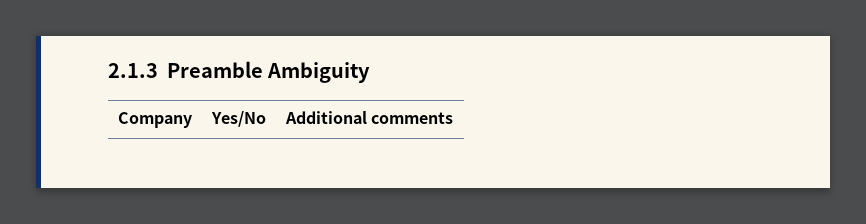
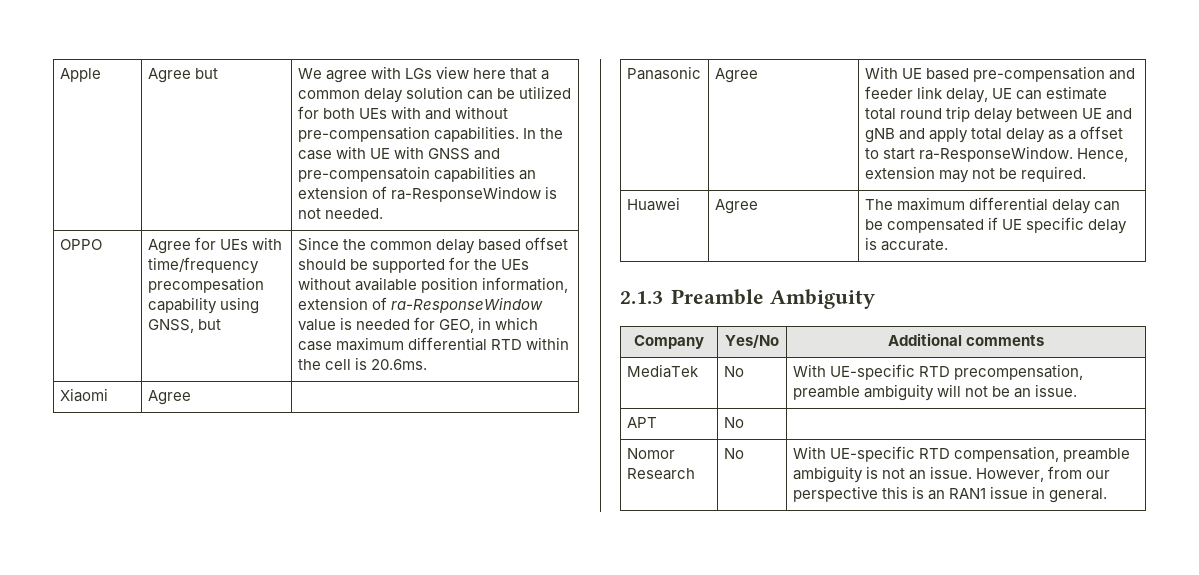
+ Apple | Agree but | We agree with LGs view here that a common delay solution can be utilized for both UEs with and without pre-compensation capabilities. In the case with UE with GNSS and pre-compensatoin capabilities an extension of ra-ResponseWindow is not needed.
+ OPPO | Agree for UEs with time/frequency precompesation capability using GNSS, but | Since the common delay based offset should be supported for the UEs without available position information, extension of ra-ResponseWindow value is needed for GEO, in which case maximum differential RTD within the cell is 20.6ms.
+ Xiaomi | Agree |
+ Panasonic | Agree | With UE based pre-compensation and feeder link delay, UE can estimate total round trip delay between UE and gNB and apply total delay as a offset to start ra-ResponseWindow. Hence, extension may not be required.
+ Huawei | Agree | The maximum differential delay can be compensated if UE specific delay is accurate.
+ MediaTek | No | With UE-specific RTD precompensation, preamble ambiguity will not be an issue.
+ APT | No |
+ Nomor Research | No | With UE-specific RTD compensation, preamble ambiguity is not an issue. However, from our perspective this is an RAN1 issue in general.

